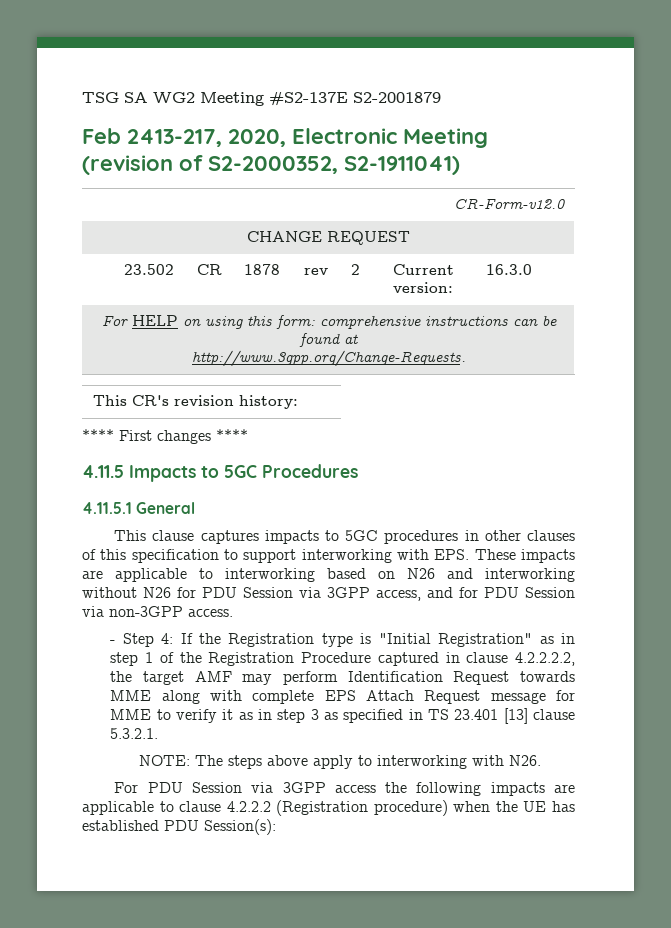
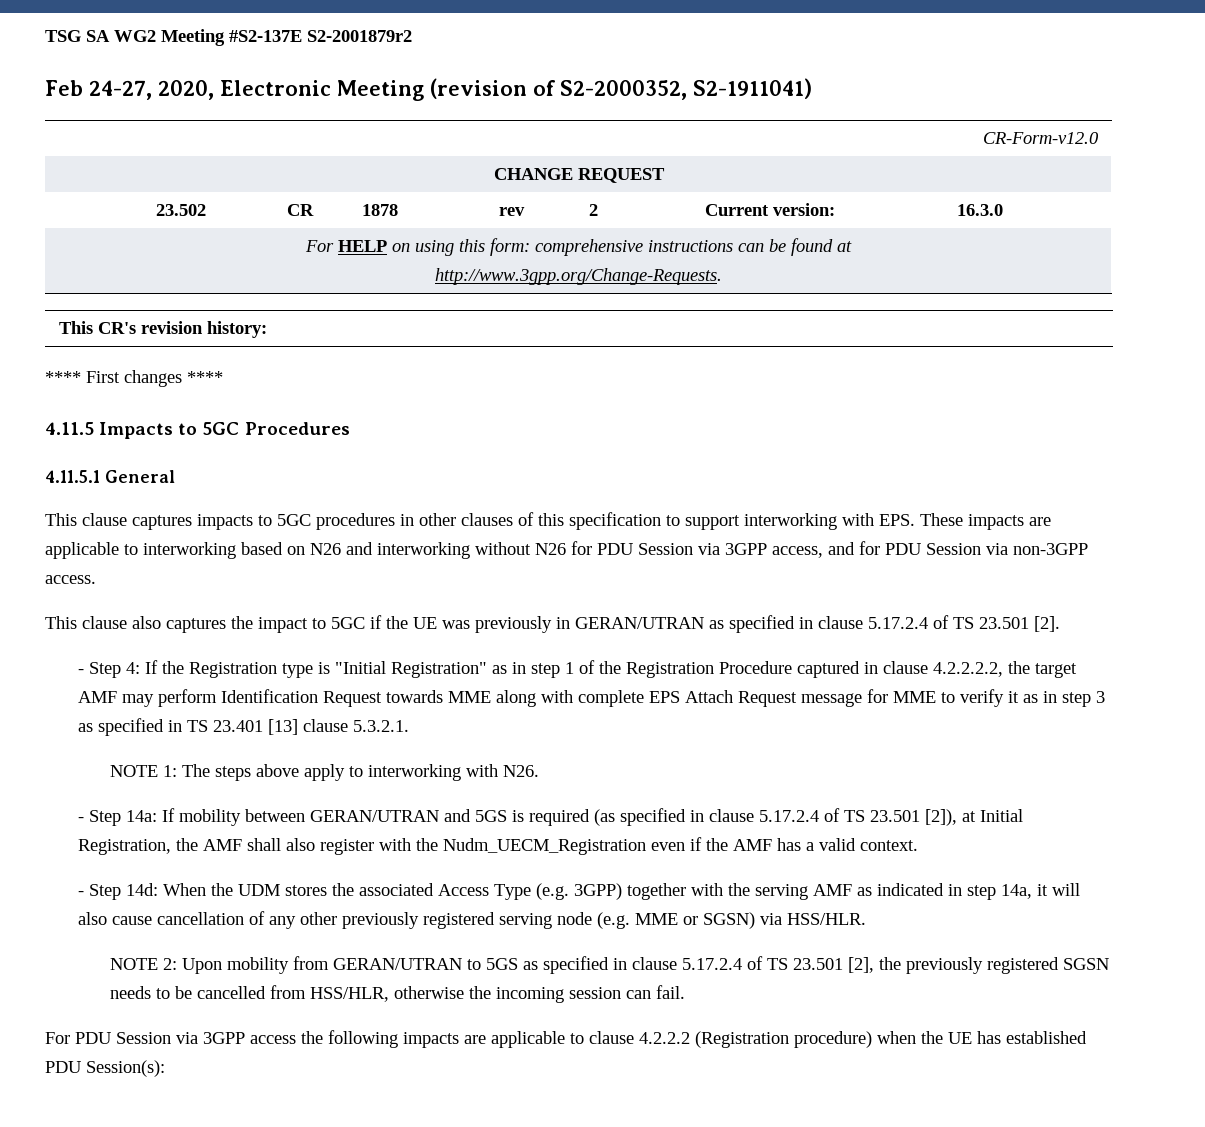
- TSG SA WG2 Meeting #S2-137E S2-2001879
+ TSG SA WG2 Meeting #S2-137E S2-2001879r2
- Feb 2413-217, 2020, Electronic Meeting (revision of S2-2000352, S2-1911041)
+ Feb 24-27, 2020, Electronic Meeting (revision of S2-2000352, S2-1911041)
+ This clause also captures the impact to 5GC if the UE was previously in GERAN/UTRAN as specified in clause 5.17.2.4 of TS 23.501 [2].
- NOTE: The steps above apply to interworking with N26.
+ NOTE 1: The steps above apply to interworking with N26.
+ - Step 14a: If mobility between GERAN/UTRAN and 5GS is required (as specified in clause 5.17.2.4 of TS 23.501 [2]), at Initial Registration, the AMF shall also register with the Nudm_UECM_Registration even if the AMF has a valid context.
+ - Step 14d: When the UDM stores the associated Access Type (e.g. 3GPP) together with the serving AMF as indicated in step 14a, it will also cause cancellation of any other previously registered serving node (e.g. MME or SGSN) via HSS/HLR.
+ NOTE 2: Upon mobility from GERAN/UTRAN to 5GS as specified in clause 5.17.2.4 of TS 23.501 [2], the previously registered SGSN needs to be cancelled from HSS/HLR, otherwise the incoming session can fail.

